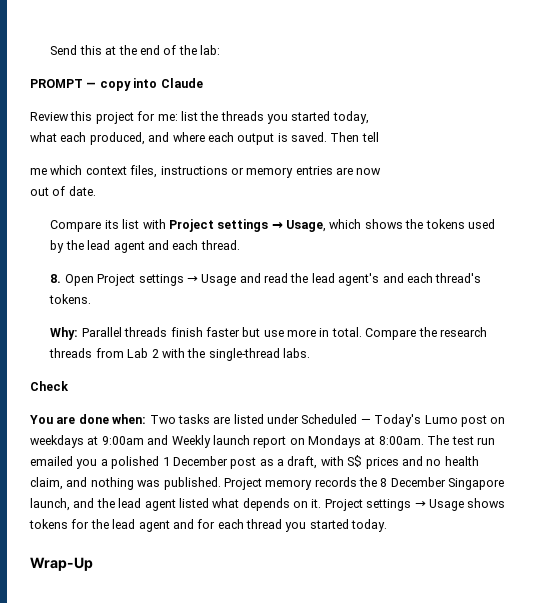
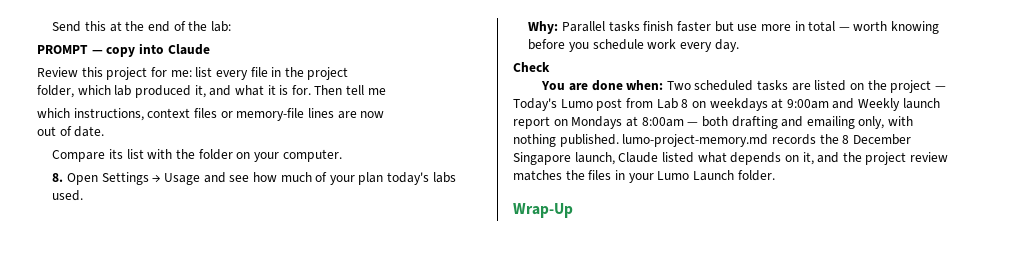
- Review this project for me: list the threads you started today,
- what each produced, and where each output is saved. Then tell
- me which context files, instructions or memory entries are now
+ Review this project for me: list every file in the project
+ folder, which lab produced it, and what it is for. Then tell me
+ which instructions, context files or memory-file lines are now
- Compare its list with Project settings → Usage, which shows the tokens used by the lead agent and each thread.
+ Compare its list with the folder on your computer.
- 8. Open Project settings → Usage and read the lead agent's and each thread's tokens.
+ 8. Open Settings → Usage and see how much of your plan today's labs used.
- Why: Parallel threads finish faster but use more in total. Compare the research threads from Lab 2 with the single-thread labs.
+ Why: Parallel tasks finish faster but use more in total — worth knowing before you schedule work every day.
- You are done when: Two tasks are listed under Scheduled — Today's Lumo post on weekdays at 9:00am and Weekly launch report on Mondays at 8:00am. The test run emailed you a polished 1 December post as a draft, with S$ prices and no health claim, and nothing was published. Project memory records the 8 December Singapore launch, and the lead agent listed what depends on it. Project settings → Usage shows tokens for the lead agent and for each thread you started today.
+ You are done when: Two scheduled tasks are listed on the project — Today's Lumo post from Lab 8 on weekdays at 9:00am and Weekly launch report on Mondays at 8:00am — both drafting and emailing only, with nothing published. lumo-project-memory.md records the 8 December Singapore launch, Claude listed what depends on it, and the project review matches the files in your Lumo Launch folder.

